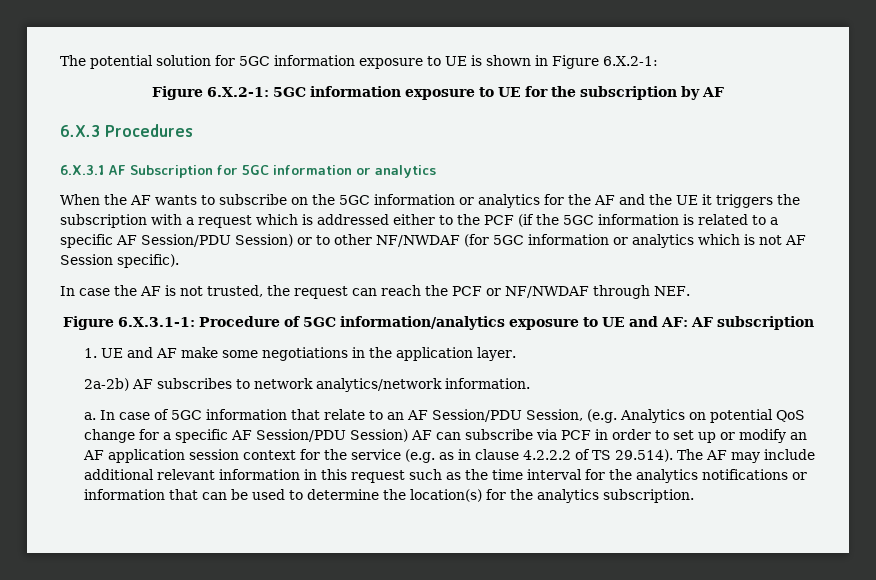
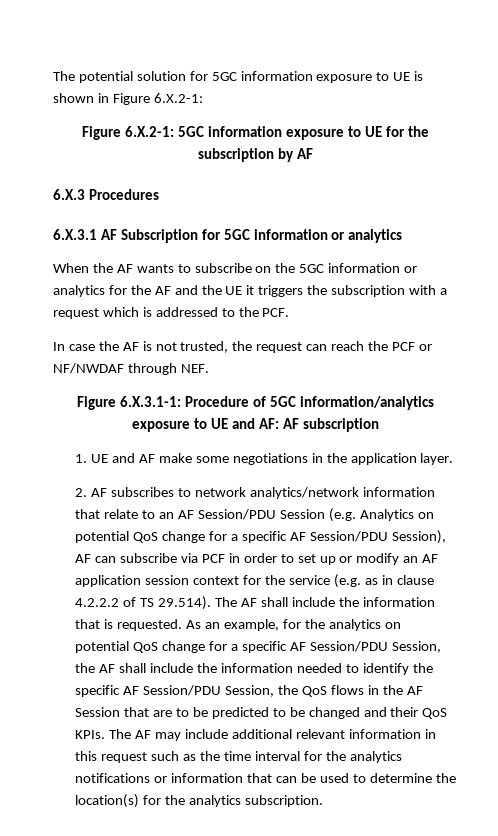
- When the AF wants to subscribe on the 5GC information or analytics for the AF and the UE it triggers the subscription with a request which is addressed either to the PCF (if the 5GC information is related to a specific AF Session/PDU Session) or to other NF/NWDAF (for 5GC information or analytics which is not AF Session specific).
+ When the AF wants to subscribe on the 5GC information or analytics for the AF and the UE it triggers the subscription with a request which is addressed to the PCF.
- 2a-2b) AF subscribes to network analytics/network information.
- a. In case of 5GC information that relate to an AF Session/PDU Session, (e.g. Analytics on potential QoS change for a specific AF Session/PDU Session) AF can subscribe via PCF in order to set up or modify an AF application session context for the service (e.g. as in clause 4.2.2.2 of TS 29.514). The AF may include additional relevant information in this request such as the time interval for the analytics notifications or information that can be used to determine the location(s) for the analytics subscription.
+ 2. AF subscribes to network analytics/network information that relate to an AF Session/PDU Session (e.g. Analytics on potential QoS change for a specific AF Session/PDU Session), AF can subscribe via PCF in order to set up or modify an AF application session context for the service (e.g. as in clause 4.2.2.2 of TS 29.514). The AF shall include the information that is requested. As an example, for the analytics on potential QoS change for a specific AF Session/PDU Session, the AF shall include the information needed to identify the specific AF Session/PDU Session, the QoS flows in the AF Session that are to be predicted to be changed and their QoS KPIs. The AF may include additional relevant information in this request such as the time interval for the analytics notifications or information that can be used to determine the location(s) for the analytics subscription.

